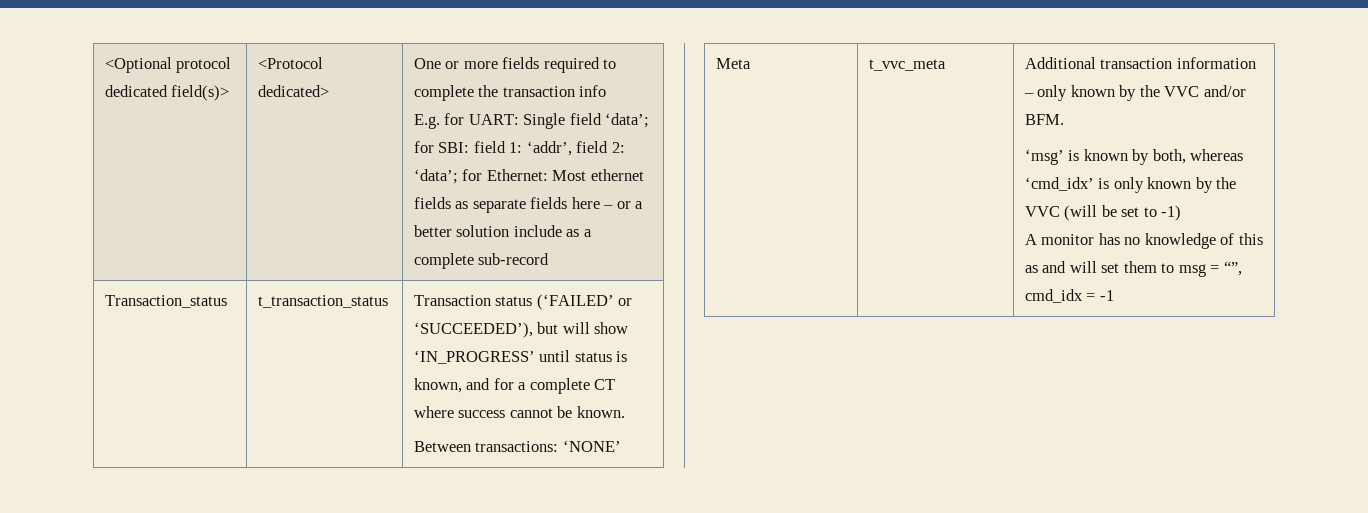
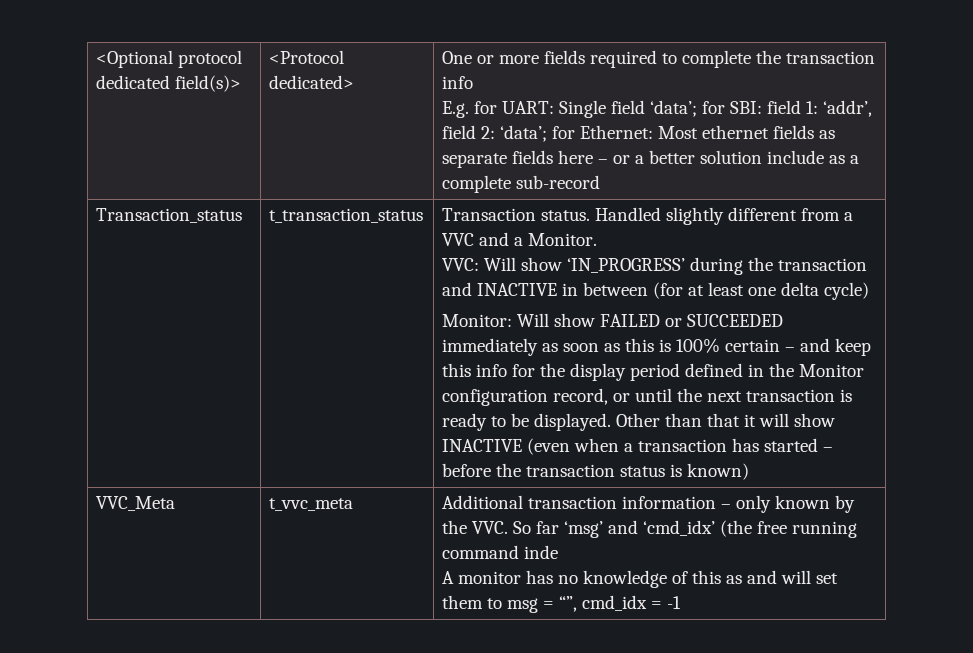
- Transaction status (‘FAILED’ or ‘SUCCEEDED’), but will show ‘IN_PROGRESS’ until status is known, and for a complete CT where success cannot be known.
- Between transactions: ‘NONE’
- Meta | t_vvc_meta | Additional transaction information – only known by the VVC and/or BFM.
- ‘msg’ is known by both, whereas ‘cmd_idx’ is only known by the VVC (will be set to -1)
+ Transaction status. Handled slightly different from a VVC and a Monitor.
+ VVC: Will show ‘IN_PROGRESS’ during the transaction and INACTIVE in between (for at least one delta cycle)
+ Monitor: Will show FAILED or SUCCEEDED immediately as soon as this is 100% certain – and keep this info for the display period defined in the Monitor configuration record, or until the next transaction is ready to be displayed. Other than that it will show INACTIVE (even when a transaction has started – before the transaction status is known)
+ VVC_Meta | t_vvc_meta | Additional transaction information – only known by the VVC. So far ‘msg’ and ‘cmd_idx’ (the free running command inde

